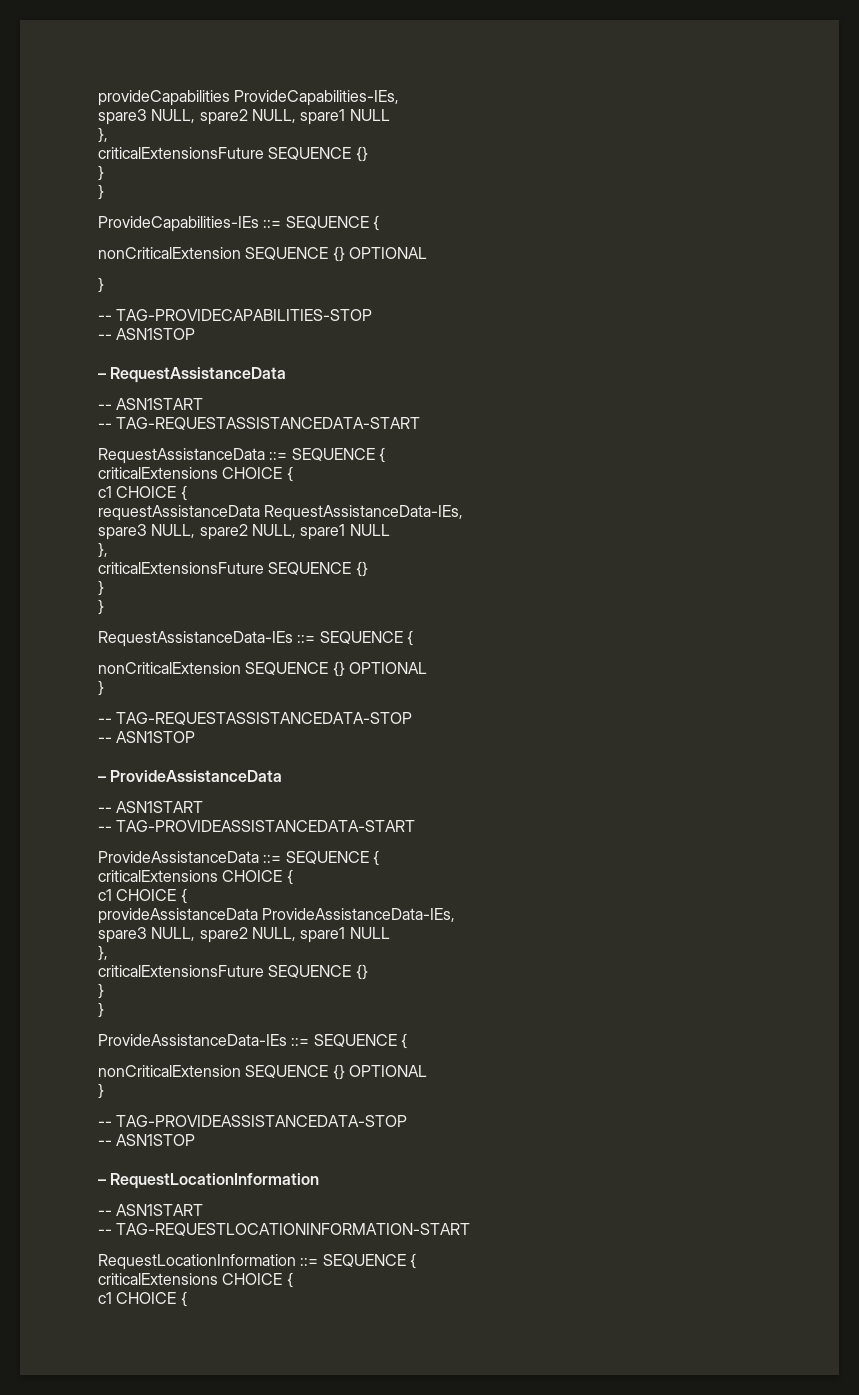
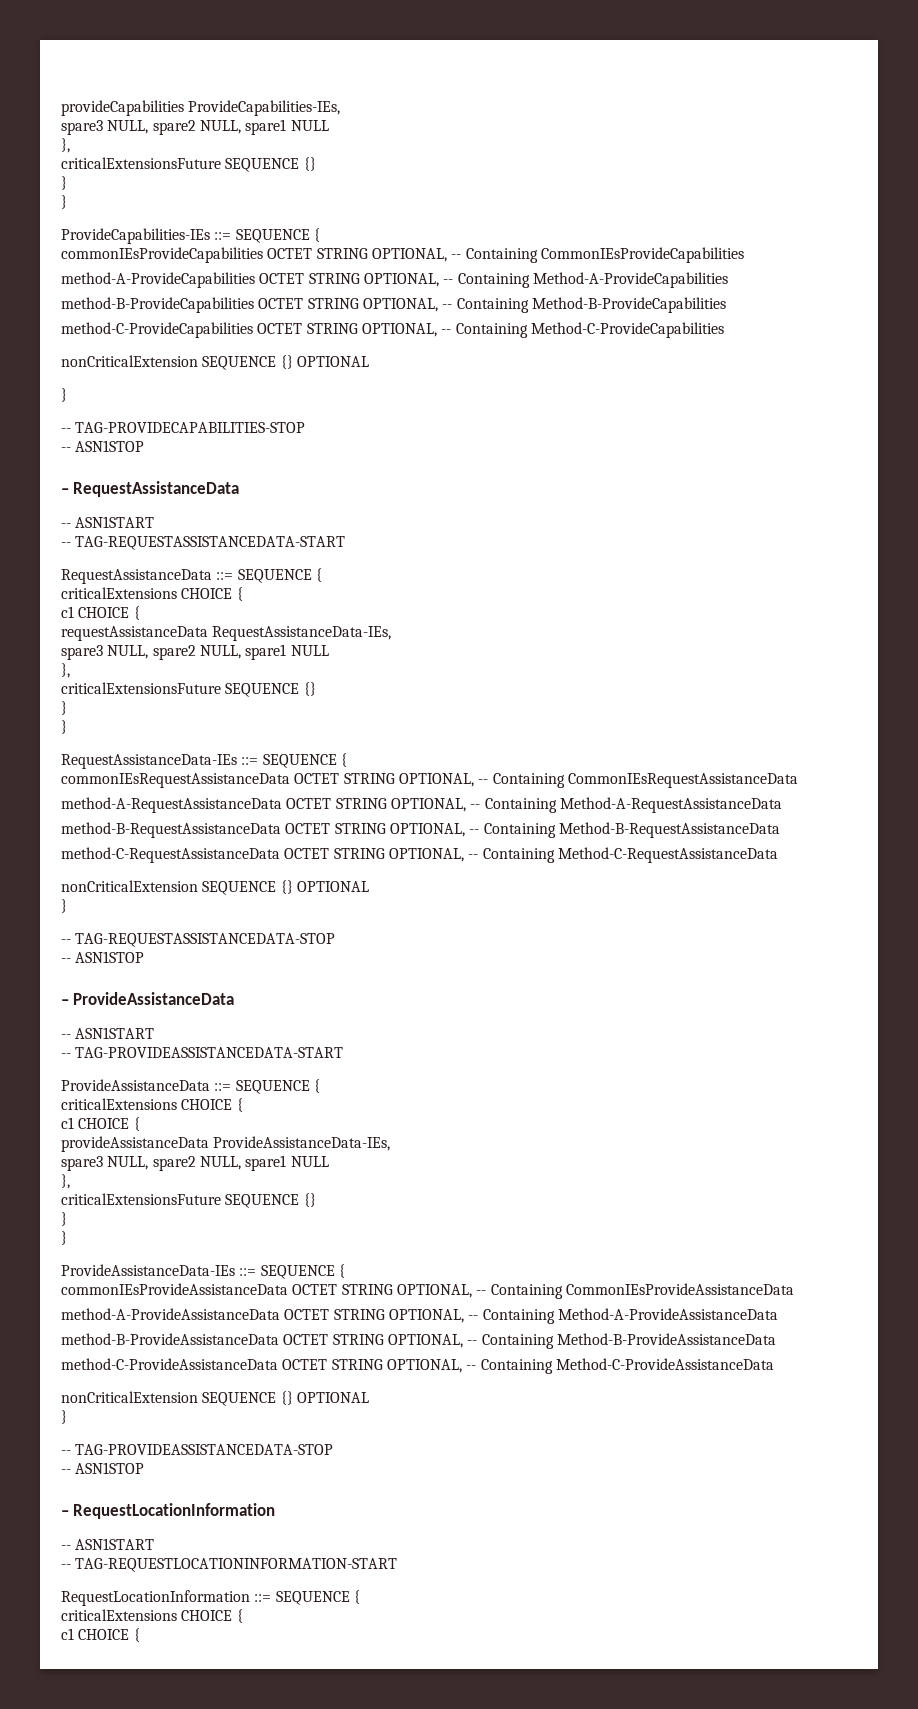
+ commonIEsProvideCapabilities OCTET STRING OPTIONAL, -- Containing CommonIEsProvideCapabilities
+ method-A-ProvideCapabilities OCTET STRING OPTIONAL, -- Containing Method-A-ProvideCapabilities
+ method-B-ProvideCapabilities OCTET STRING OPTIONAL, -- Containing Method-B-ProvideCapabilities
+ method-C-ProvideCapabilities OCTET STRING OPTIONAL, -- Containing Method-C-ProvideCapabilities
+ commonIEsRequestAssistanceData OCTET STRING OPTIONAL, -- Containing CommonIEsRequestAssistanceData
+ method-A-RequestAssistanceData OCTET STRING OPTIONAL, -- Containing Method-A-RequestAssistanceData
+ method-B-RequestAssistanceData OCTET STRING OPTIONAL, -- Containing Method-B-RequestAssistanceData
+ method-C-RequestAssistanceData OCTET STRING OPTIONAL, -- Containing Method-C-RequestAssistanceData
+ commonIEsProvideAssistanceData OCTET STRING OPTIONAL, -- Containing CommonIEsProvideAssistanceData
+ method-A-ProvideAssistanceData OCTET STRING OPTIONAL, -- Containing Method-A-ProvideAssistanceData
+ method-B-ProvideAssistanceData OCTET STRING OPTIONAL, -- Containing Method-B-ProvideAssistanceData
+ method-C-ProvideAssistanceData OCTET STRING OPTIONAL, -- Containing Method-C-ProvideAssistanceData

